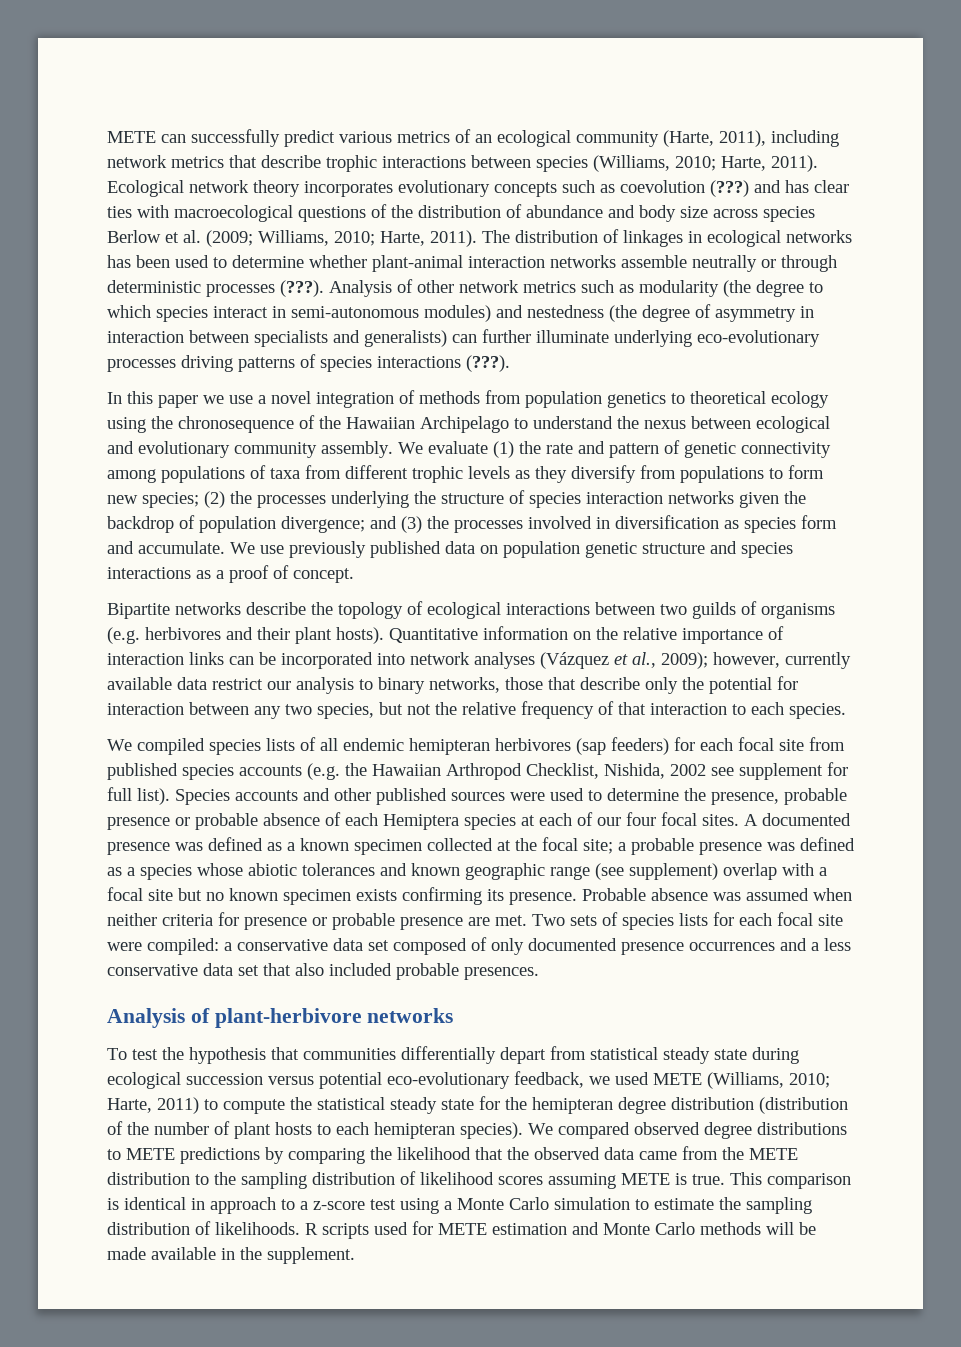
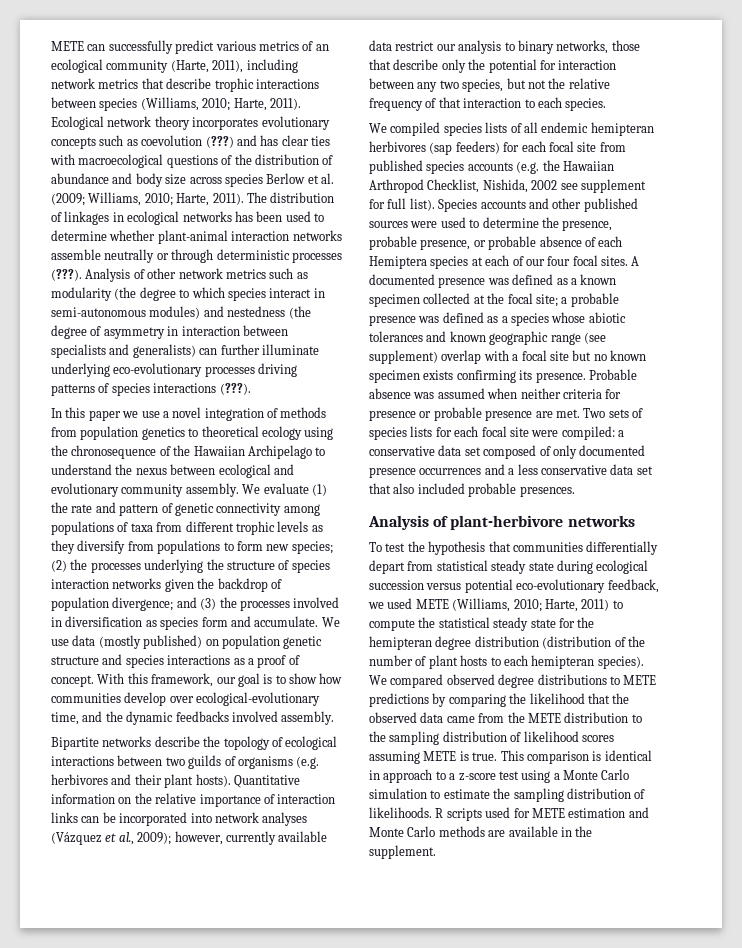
- We use previously published data on population genetic structure and species interactions as a proof of concept.
+ We use data (mostly published) on population genetic structure and species interactions as a proof of concept. With this framework, our goal is to show how communities develop over ecological-evolutionary time, and the dynamic feedbacks involved assembly.
- Species accounts and other published sources were used to determine the presence, probable presence or probable absence of each Hemiptera species at each of our four focal sites.
+ Species accounts and other published sources were used to determine the presence, probable presence, or probable absence of each Hemiptera species at each of our four focal sites.
- R scripts used for METE estimation and Monte Carlo methods will be made available in the supplement.
+ R scripts used for METE estimation and Monte Carlo methods are available in the supplement.

